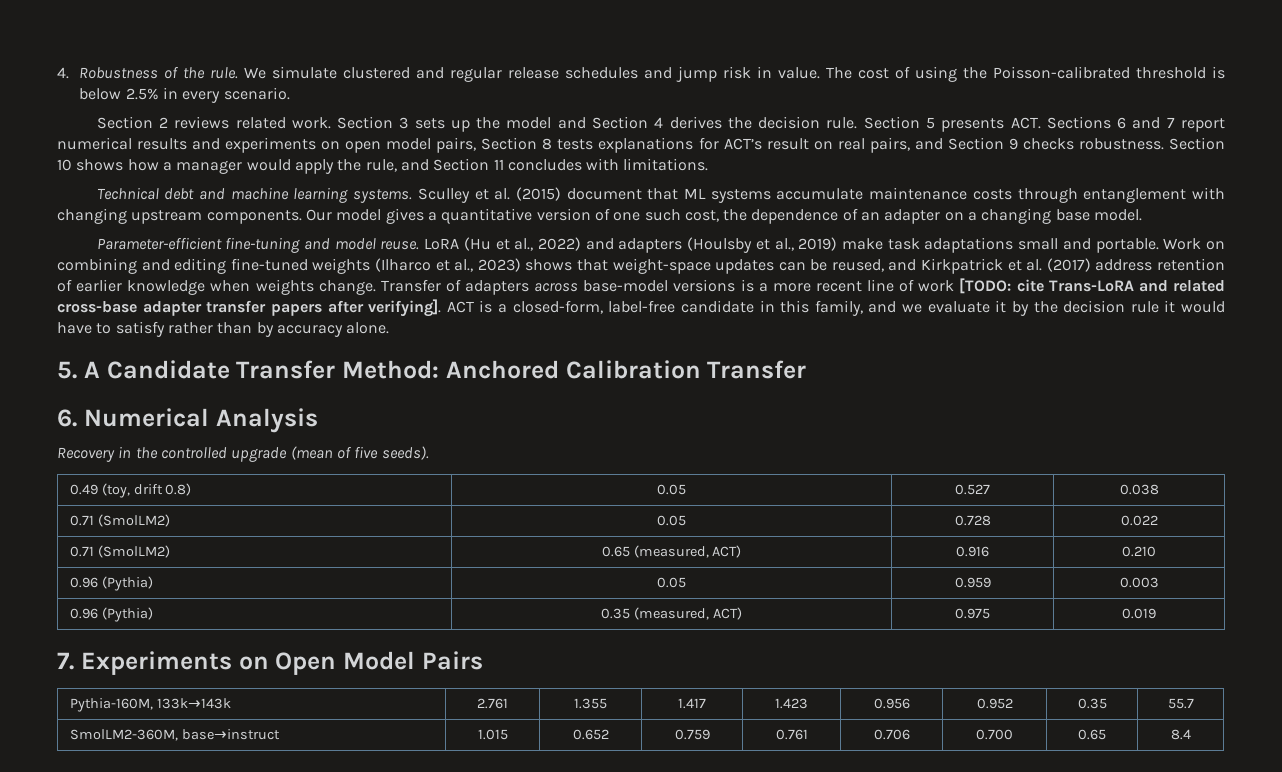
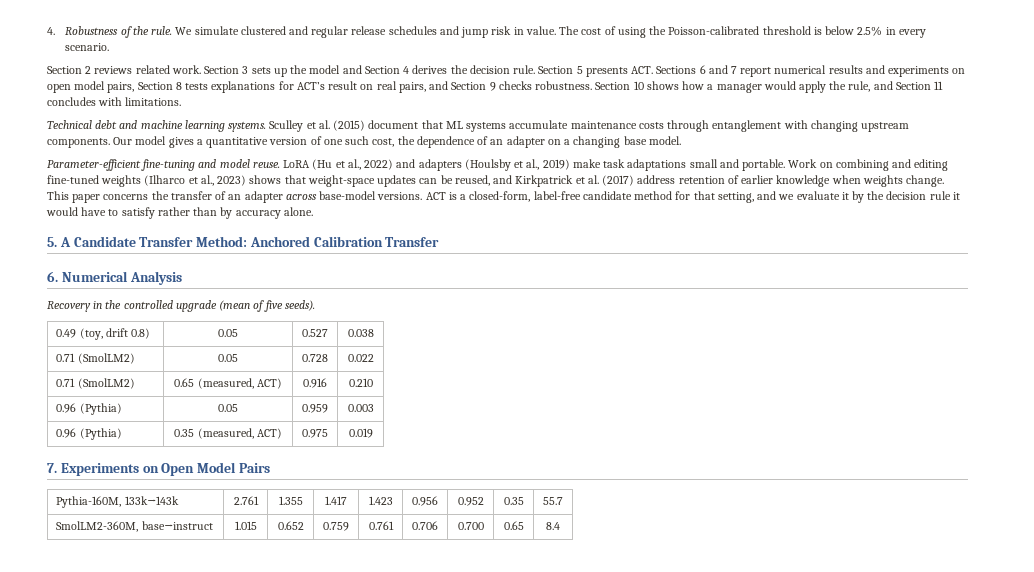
- Transfer of adapters across base-model versions is a more recent line of work [TODO: cite Trans-LoRA and related cross-base adapter transfer papers after verifying].
+ This paper concerns the transfer of an adapter across base-model versions.
- ACT is a closed-form, label-free candidate in this family, and we evaluate it by the decision rule it would have to satisfy rather than by accuracy alone.
+ ACT is a closed-form, label-free candidate method for that setting, and we evaluate it by the decision rule it would have to satisfy rather than by accuracy alone.

